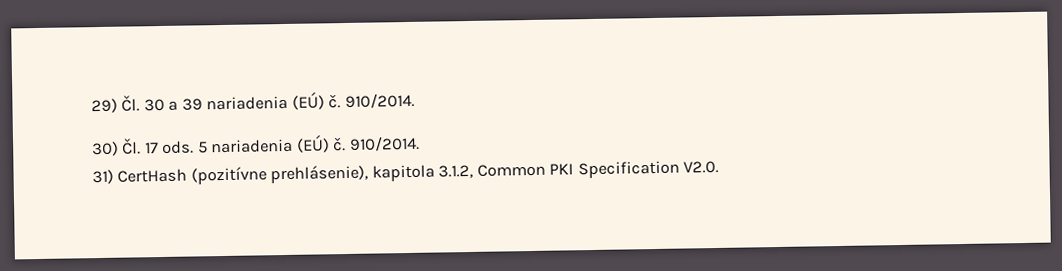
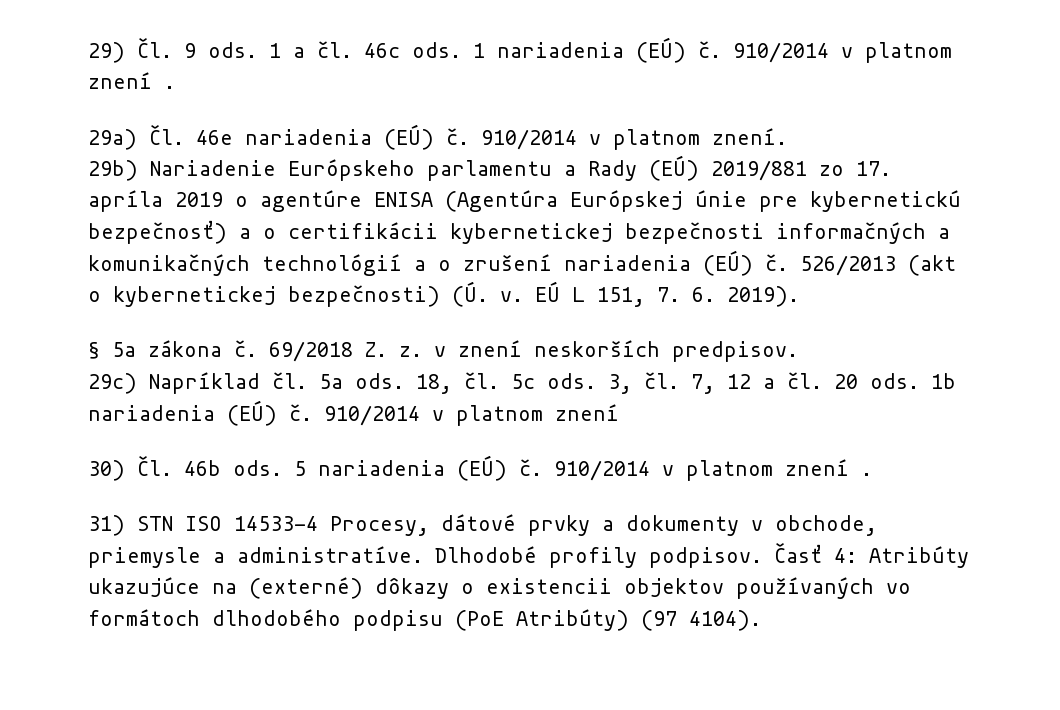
- 29) Čl. 30 a 39 nariadenia (EÚ) č. 910/2014.
+ 29) Čl. 9 ods. 1 a čl. 46c ods. 1 nariadenia (EÚ) č. 910/2014 v platnom znení .
+ 29a) Čl. 46e nariadenia (EÚ) č. 910/2014 v platnom znení.
+ 29b) Nariadenie Európskeho parlamentu a Rady (EÚ) 2019/881 zo 17. apríla 2019 o agentúre ENISA (Agentúra Európskej únie pre kybernetickú bezpečnosť) a o certifikácii kybernetickej bezpečnosti informačných a komunikačných technológií a o zrušení nariadenia (EÚ) č. 526/2013 (akt o kybernetickej bezpečnosti) (Ú. v. EÚ L 151, 7. 6. 2019).
+ § 5a zákona č. 69/2018 Z. z. v znení neskorších predpisov.
+ 29c) Napríklad čl. 5a ods. 18, čl. 5c ods. 3, čl. 7, 12 a čl. 20 ods. 1b nariadenia (EÚ) č. 910/2014 v platnom znení
- 30) Čl. 17 ods.
+ 30) Čl. 46b ods.
- 5 nariadenia (EÚ) č. 910/2014.
- 31) CertHash (pozitívne prehlásenie), kapitola 3.1.2, Common PKI Specification V2.0.
+ 5 nariadenia (EÚ) č. 910/2014 v platnom znení .
+ 31) STN ISO 14533-4 Procesy, dátové prvky a dokumenty v obchode, priemysle a administratíve. Dlhodobé profily podpisov. Časť 4: Atribúty ukazujúce na (externé) dôkazy o existencii objektov používaných vo formátoch dlhodobého podpisu (PoE Atribúty) (97 4104).

